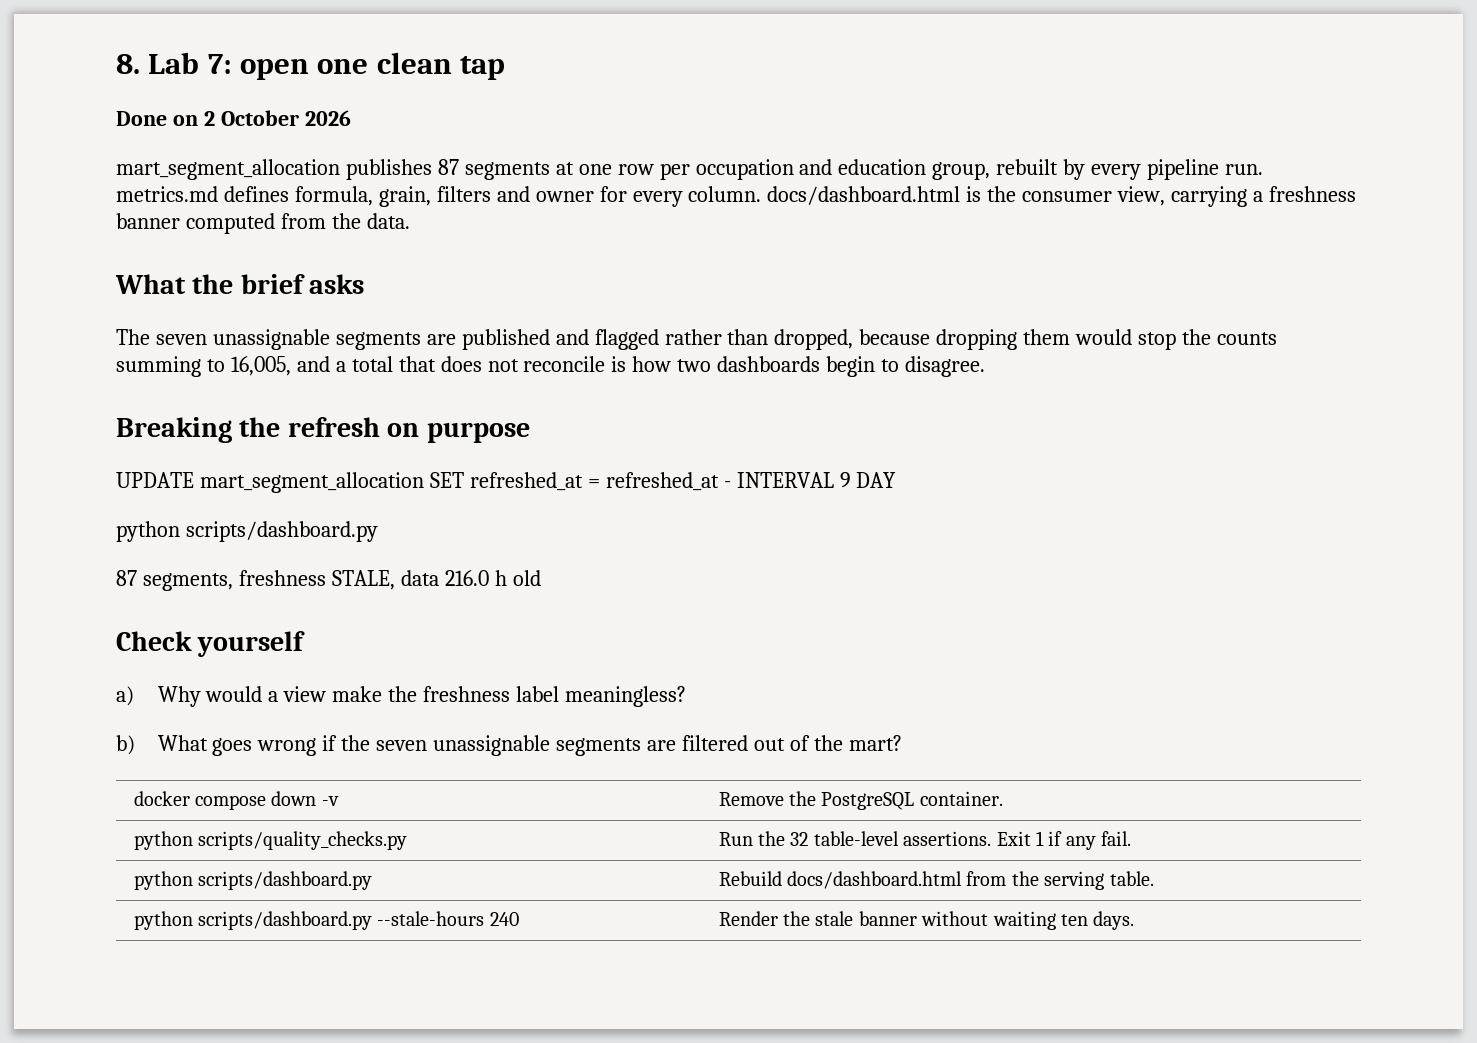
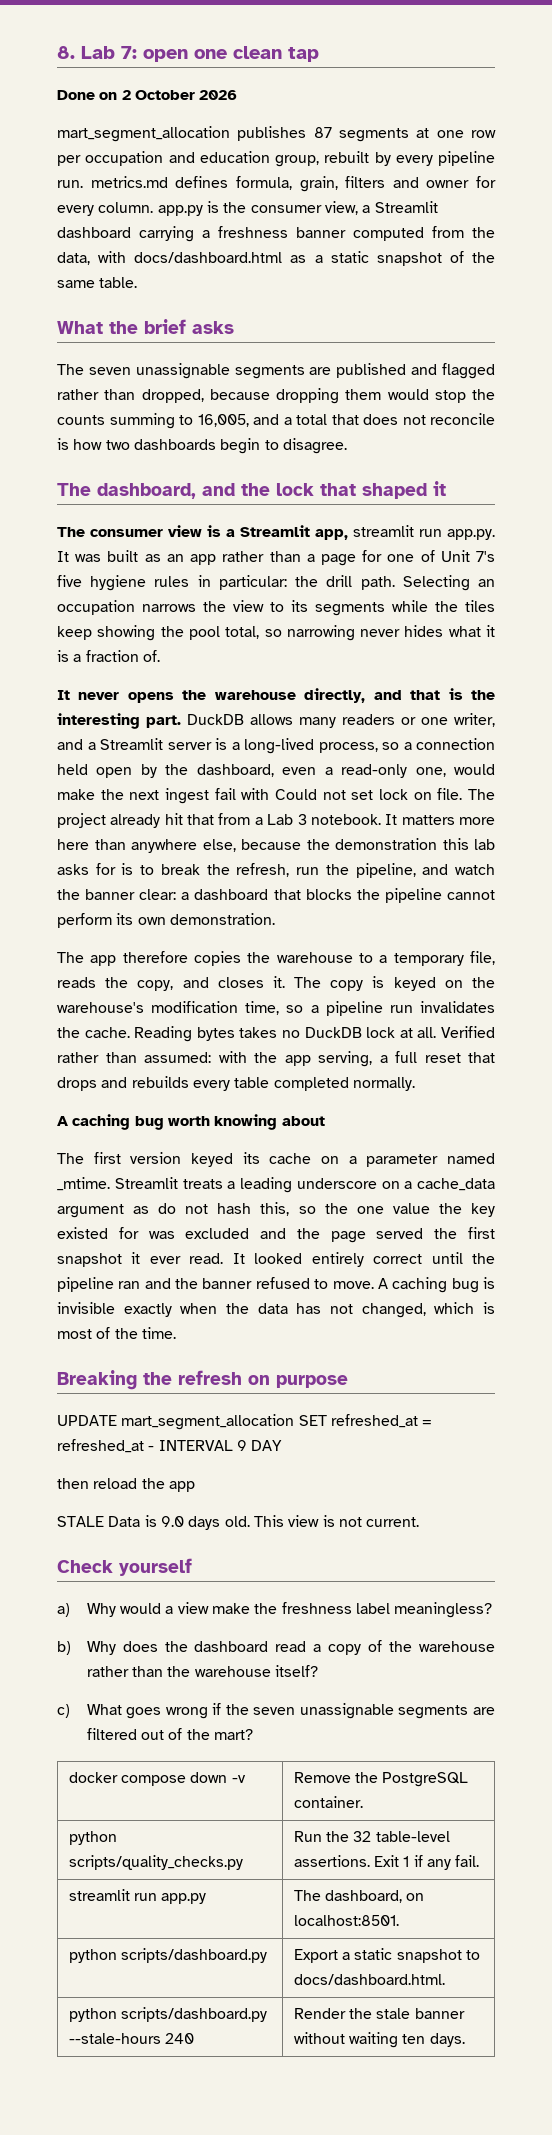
- mart_segment_allocation publishes 87 segments at one row per occupation and education group, rebuilt by every pipeline run. metrics.md defines formula, grain, filters and owner for every column. docs/dashboard.html is the consumer view, carrying a freshness banner computed from the data.
+ mart_segment_allocation publishes 87 segments at one row per occupation and education group, rebuilt by every pipeline run. metrics.md defines formula, grain, filters and owner for every column. app.py is the consumer view, a Streamlit dashboard carrying a freshness banner computed from the data, with docs/dashboard.html as a static snapshot of the same table.
+ The dashboard, and the lock that shaped it
+ The consumer view is a Streamlit app, streamlit run app.py. It was built as an app rather than a page for one of Unit 7's five hygiene rules in particular: the drill path. Selecting an occupation narrows the view to its segments while the tiles keep showing the pool total, so narrowing never hides what it is a fraction of.
+ It never opens the warehouse directly, and that is the interesting part. DuckDB allows many readers or one writer, and a Streamlit server is a long-lived process, so a connection held open by the dashboard, even a read-only one, would make the next ingest fail with Could not set lock on file. The project already hit that from a Lab 3 notebook. It matters more here than anywhere else, because the demonstration this lab asks for is to break the refresh, run the pipeline, and watch the banner clear: a dashboard that blocks the pipeline cannot perform its own demonstration.
+ The app therefore copies the warehouse to a temporary file, reads the copy, and closes it. The copy is keyed on the warehouse's modification time, so a pipeline run invalidates the cache. Reading bytes takes no DuckDB lock at all. Verified rather than assumed: with the app serving, a full reset that drops and rebuilds every table completed normally.
+ A caching bug worth knowing about
+ The first version keyed its cache on a parameter named _mtime. Streamlit treats a leading underscore on a cache_data argument as do not hash this, so the one value the key existed for was excluded and the page served the first snapshot it ever read. It looked entirely correct until the pipeline ran and the banner refused to move. A caching bug is invisible exactly when the data has not changed, which is most of the time.
  UPDATE mart_segment_allocation SET refreshed_at = refreshed_at - INTERVAL 9 DAY
- python scripts/dashboard.py
- 87 segments, freshness STALE, data 216.0 h old
+ then reload the app
+ STALE Data is 9.0 days old. This view is not current.
- b) What goes wrong if the seven unassignable segments are filtered out of the mart?
+ b) Why does the dashboard read a copy of the warehouse rather than the warehouse itself?
+ c) What goes wrong if the seven unassignable segments are filtered out of the mart?
- python scripts/dashboard.py | Rebuild docs/dashboard.html from the serving table.
+ streamlit run app.py | The dashboard, on localhost:8501.
+ python scripts/dashboard.py | Export a static snapshot to docs/dashboard.html.

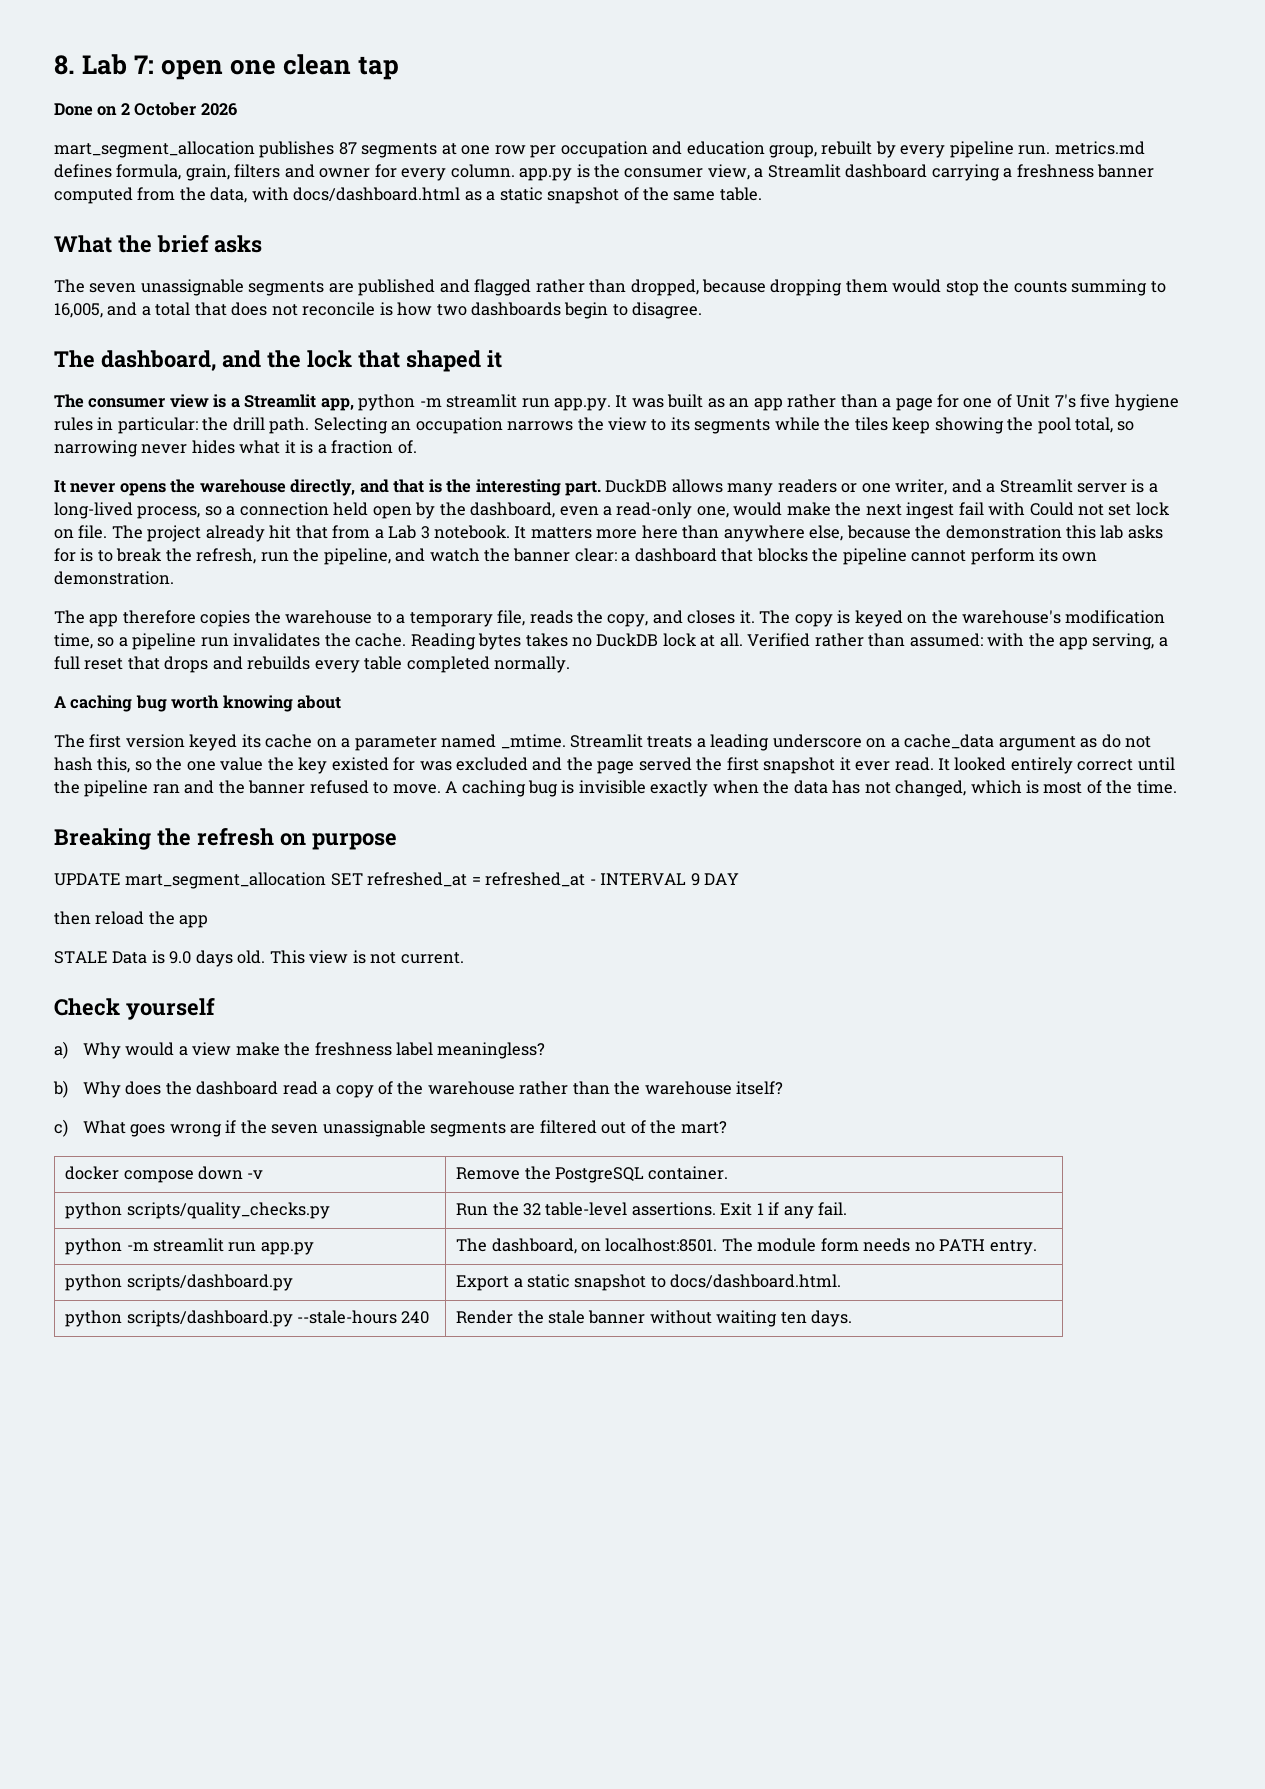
- The consumer view is a Streamlit app, streamlit run app.py. It was built as an app rather than a page for one of Unit 7's five hygiene rules in particular: the drill path.
+ The consumer view is a Streamlit app, python -m streamlit run app.py. It was built as an app rather than a page for one of Unit 7's five hygiene rules in particular: the drill path.
- streamlit run app.py | The dashboard, on localhost:8501.
+ python -m streamlit run app.py | The dashboard, on localhost:8501. The module form needs no PATH entry.

